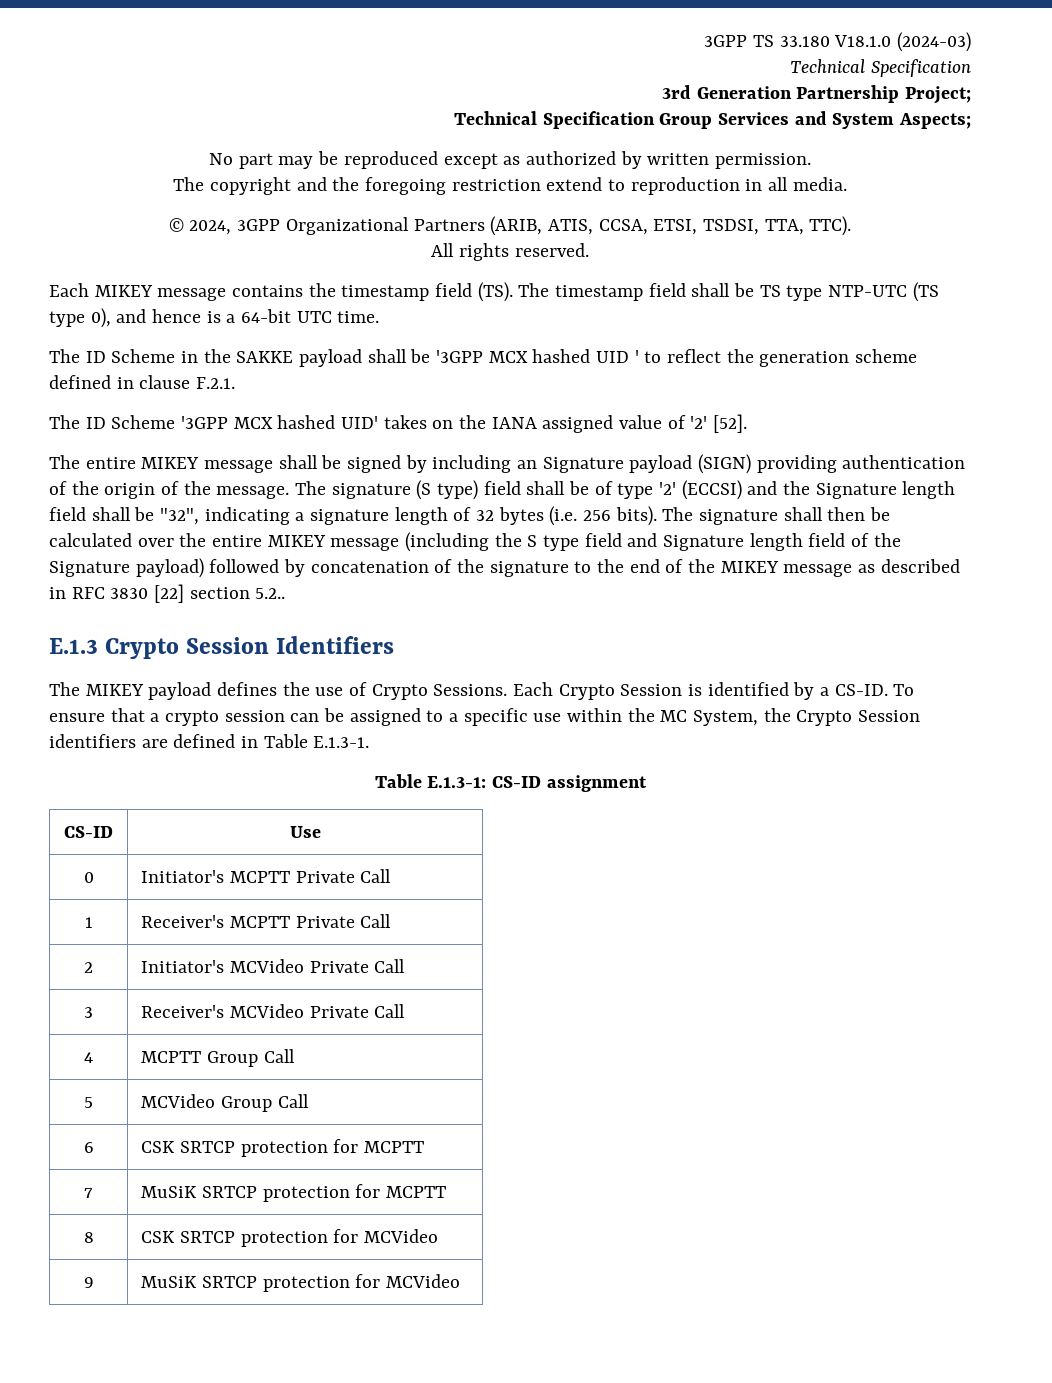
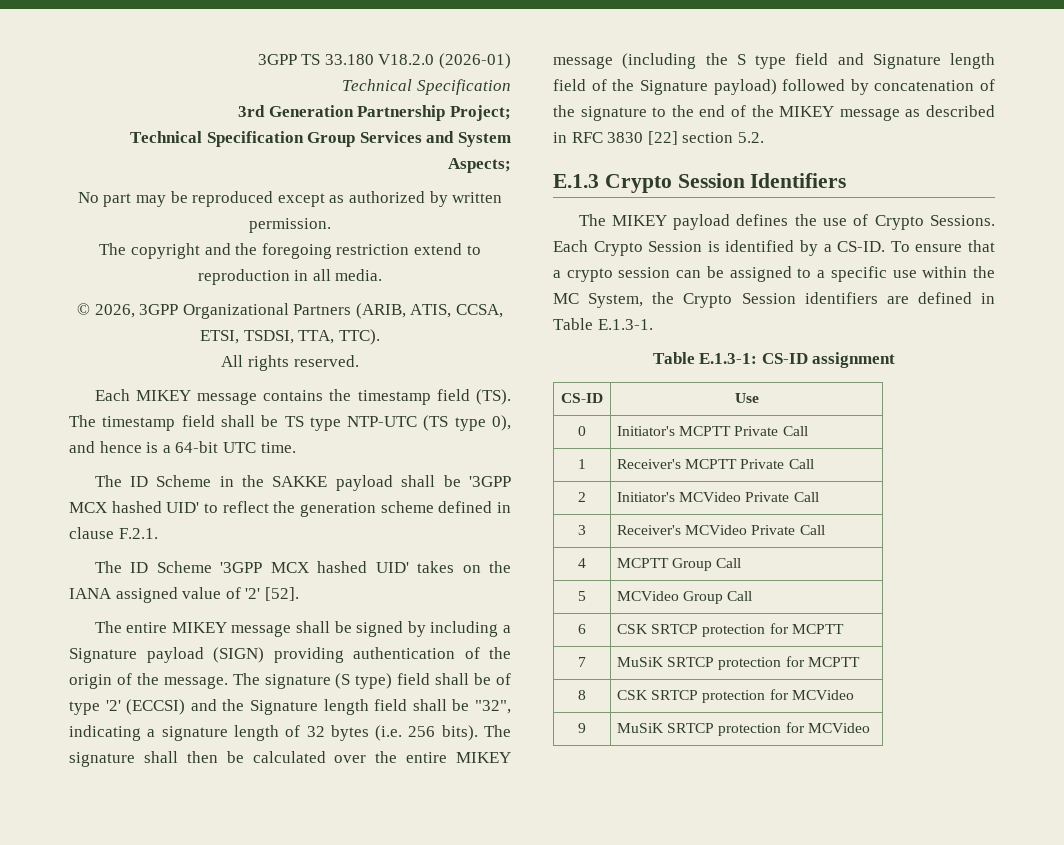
- 3GPP TS 33.180 V18.1.0 (2024-03)
+ 3GPP TS 33.180 V18.2.0 (2026-01)
- © 2024, 3GPP Organizational Partners (ARIB, ATIS, CCSA, ETSI, TSDSI, TTA, TTC).
+ © 2026, 3GPP Organizational Partners (ARIB, ATIS, CCSA, ETSI, TSDSI, TTA, TTC).
- The ID Scheme in the SAKKE payload shall be '3GPP MCX hashed UID ' to reflect the generation scheme defined in clause F.2.1.
+ The ID Scheme in the SAKKE payload shall be '3GPP MCX hashed UID' to reflect the generation scheme defined in clause F.2.1.
- The entire MIKEY message shall be signed by including an Signature payload (SIGN) providing authentication of the origin of the message.
+ The entire MIKEY message shall be signed by including a Signature payload (SIGN) providing authentication of the origin of the message.
- The signature shall then be calculated over the entire MIKEY message (including the S type field and Signature length field of the Signature payload) followed by concatenation of the signature to the end of the MIKEY message as described in RFC 3830 [22] section 5.2..
+ The signature shall then be calculated over the entire MIKEY message (including the S type field and Signature length field of the Signature payload) followed by concatenation of the signature to the end of the MIKEY message as described in RFC 3830 [22] section 5.2.

